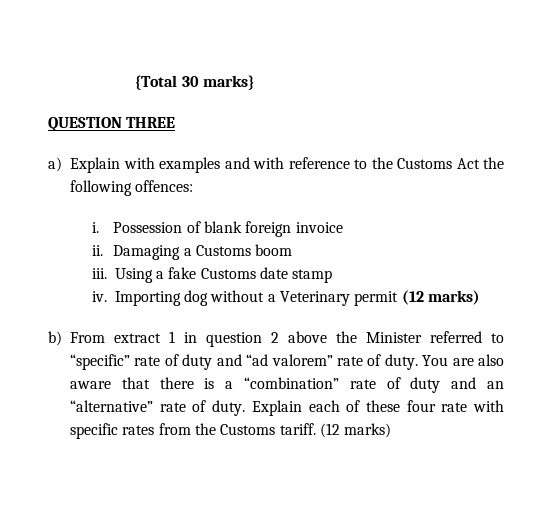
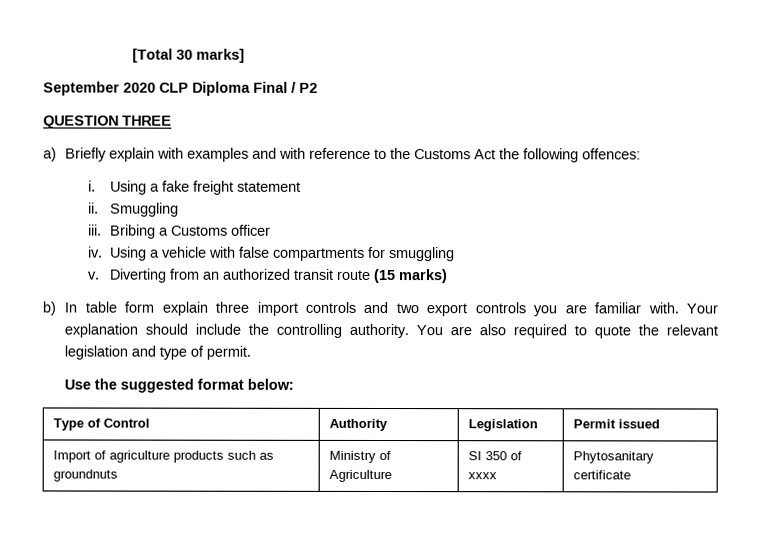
- {Total 30 marks}
+ [Total 30 marks]
+ September 2020 CLP Diploma Final / P2
- a) Explain with examples and with reference to the Customs Act the following offences:
+ a) Briefly explain with examples and with reference to the Customs Act the following offences:
- Possession of blank foreign invoice
- ii. Damaging a Customs boom
- iii. Using a fake Customs date stamp
- iv. Importing dog without a Veterinary permit (12 marks)
- b) From extract 1 in question 2 above the Minister referred to “specific” rate of duty and “ad valorem” rate of duty. You are also aware that there is a “combination” rate of duty and an “alternative” rate of duty. Explain each of these four rate with specific rates from the Customs tariff. (12 marks)
+ Using a fake freight statement
+ ii. Smuggling
+ iii. Bribing a Customs officer
+ iv. Using a vehicle with false compartments for smuggling
+ v. Diverting from an authorized transit route (15 marks)
+ b) In table form explain three import controls and two export controls you are familiar with. Your explanation should include the controlling authority. You are also required to quote the relevant legislation and type of permit.
+ Use the suggested format below:
+ Type of Control | Authority | Legislation | Permit issued
+ Import of agriculture products such as groundnuts | Ministry of Agriculture | SI 350 of xxxx | Phytosanitary certificate

